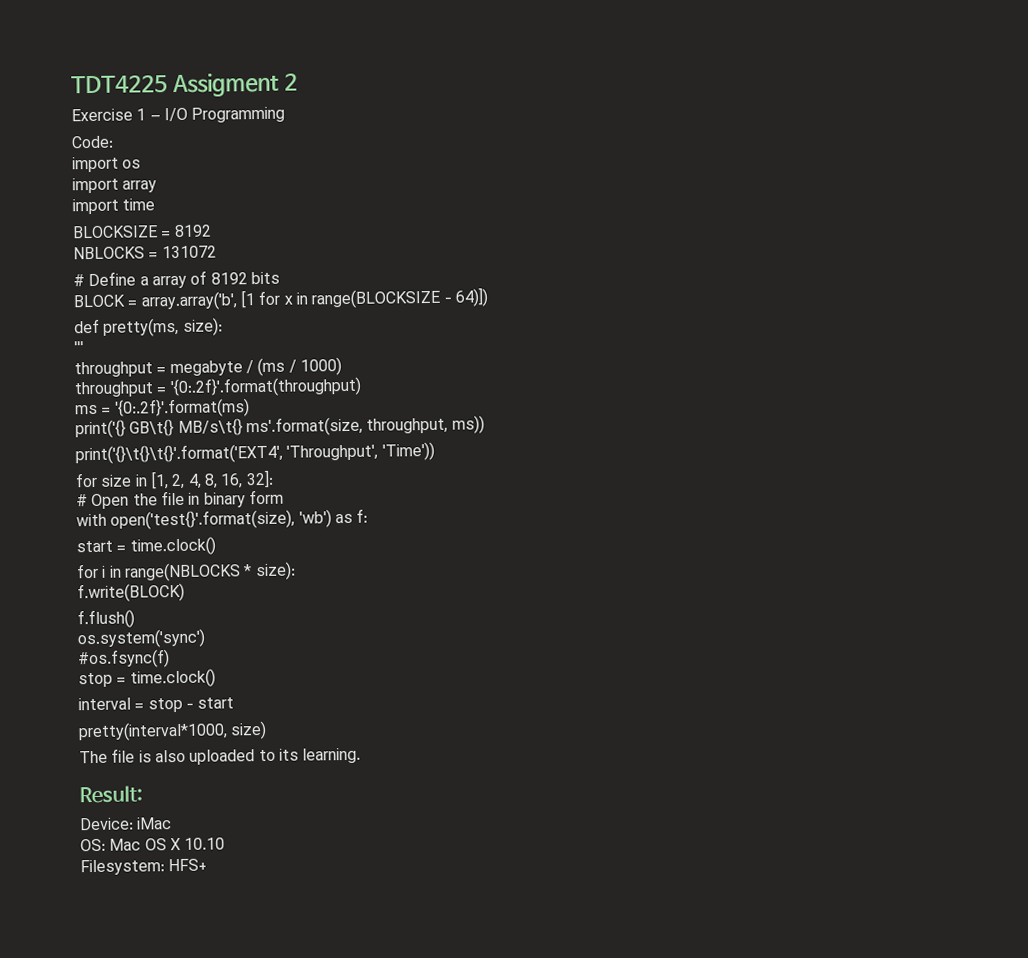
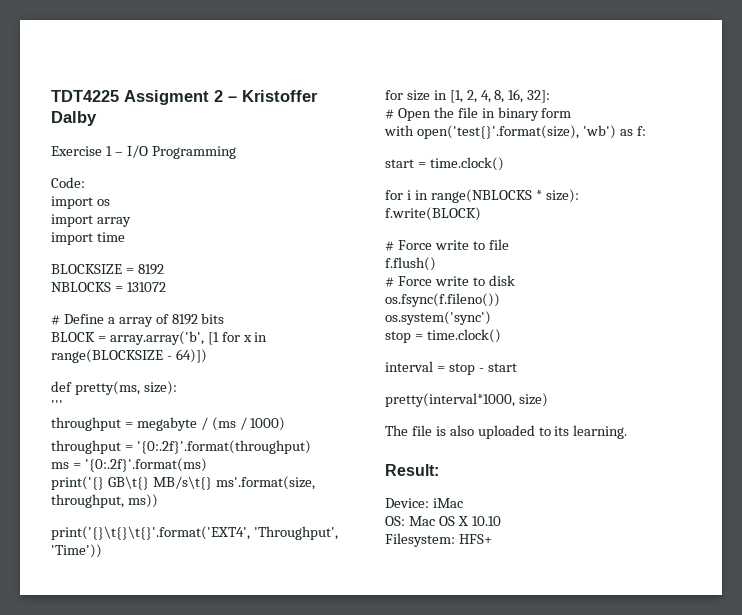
- TDT4225 Assigment 2
+ TDT4225 Assigment 2 – Kristoffer Dalby
+ # Force write to file
  f.flush()
+ # Force write to disk
+ os.fsync(f.fileno())
- #os.fsync(f)

